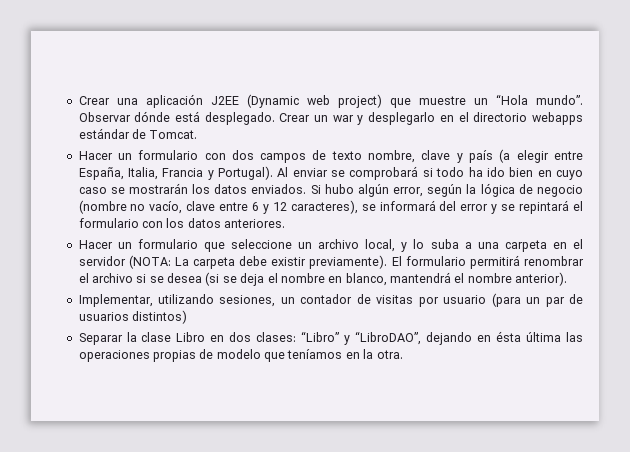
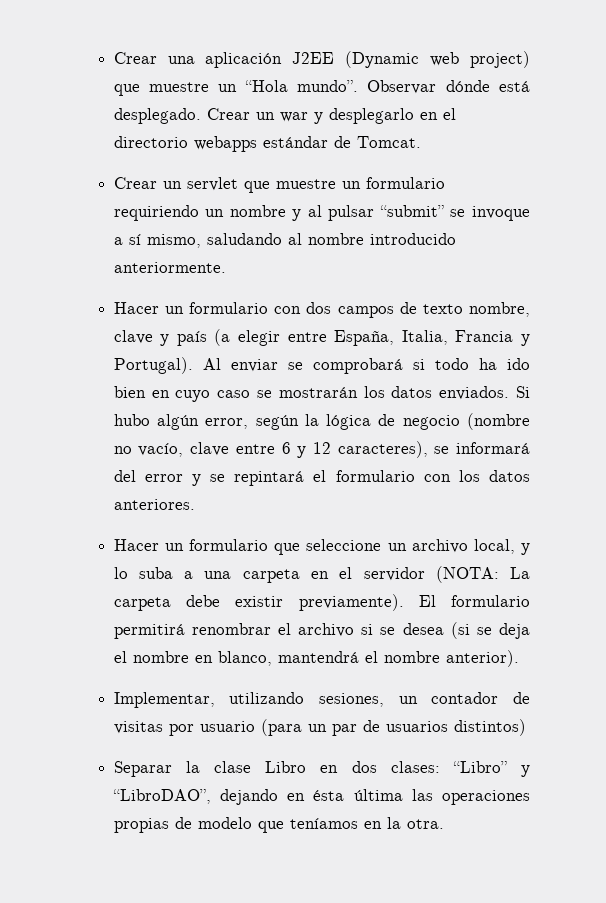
+ Crear un servlet que muestre un formulario requiriendo un nombre y al pulsar “submit” se invoque a sí mismo, saludando al nombre introducido anteriormente.

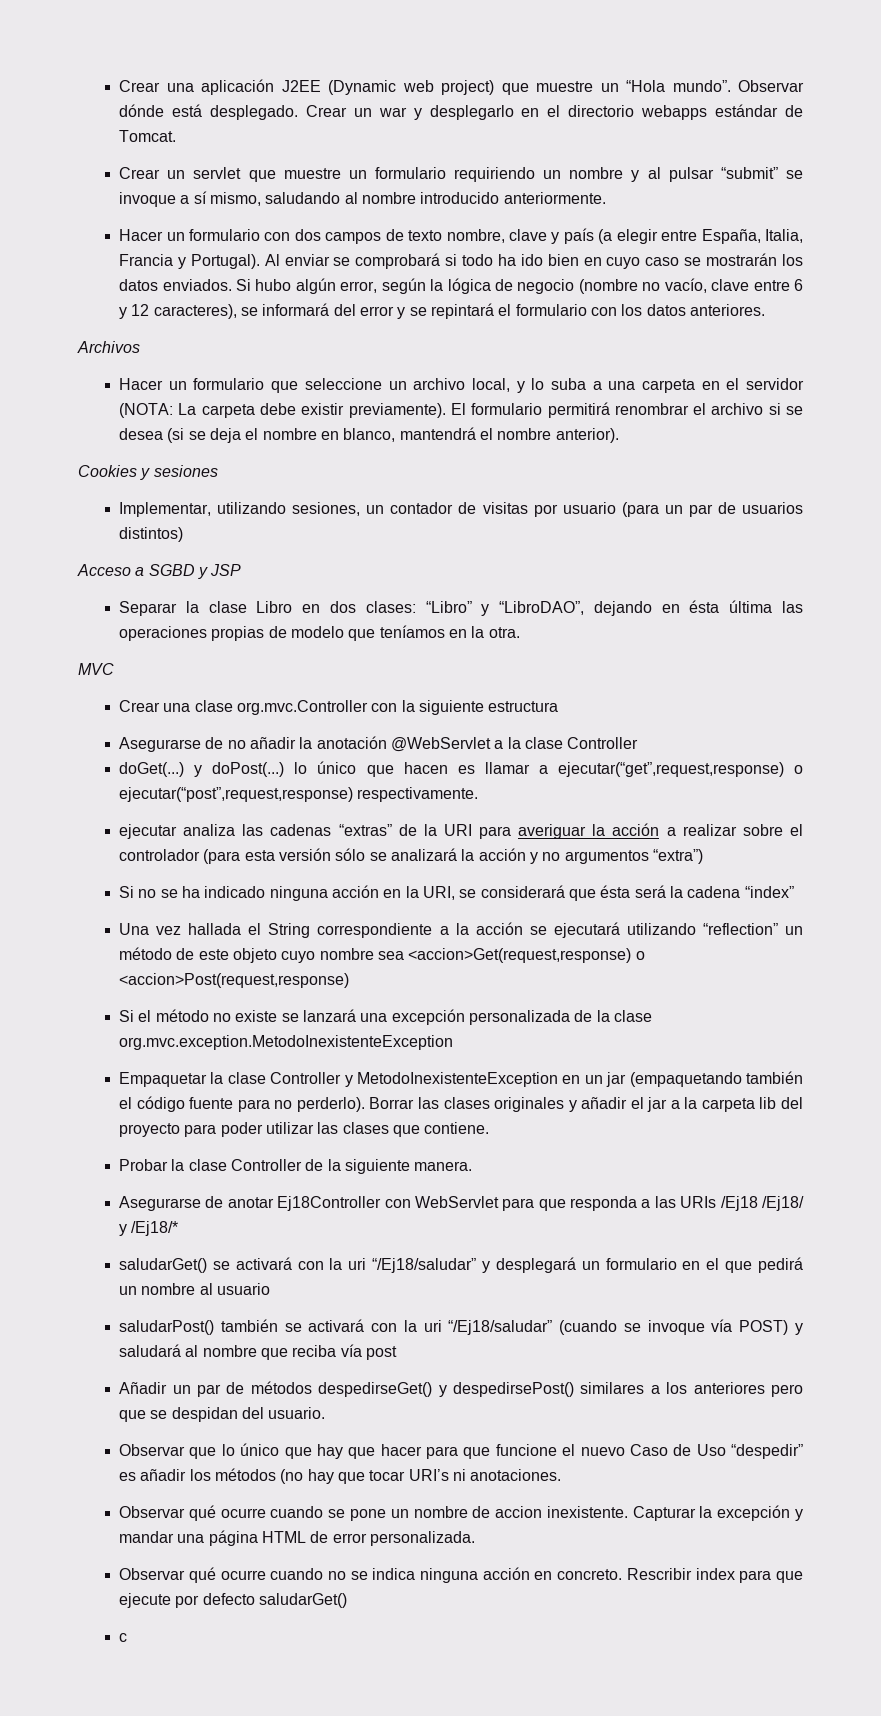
+ Archivos
+ Cookies y sesiones
+ Acceso a SGBD y JSP
+ MVC
+ Crear una clase org.mvc.Controller con la siguiente estructura
+ Asegurarse de no añadir la anotación @WebServlet a la clase Controller
+ doGet(...) y doPost(...) lo único que hacen es llamar a ejecutar(“get”,request,response) o ejecutar(“post”,request,response) respectivamente.
+ ejecutar analiza las cadenas “extras” de la URI para averiguar la acción a realizar sobre el controlador (para esta versión sólo se analizará la acción y no argumentos “extra”)
+ Si no se ha indicado ninguna acción en la URI, se considerará que ésta será la cadena “index”
+ Una vez hallada el String correspondiente a la acción se ejecutará utilizando “reflection” un método de este objeto cuyo nombre sea <accion>Get(request,response) o <accion>Post(request,response)
+ Si el método no existe se lanzará una excepción personalizada de la clase org.mvc.exception.MetodoInexistenteException
+ Empaquetar la clase Controller y MetodoInexistenteException en un jar (empaquetando también el código fuente para no perderlo). Borrar las clases originales y añadir el jar a la carpeta lib del proyecto para poder utilizar las clases que contiene.
+ Probar la clase Controller de la siguiente manera.
+ Asegurarse de anotar Ej18Controller con WebServlet para que responda a las URIs /Ej18 /Ej18/ y /Ej18/*
+ saludarGet() se activará con la uri “/Ej18/saludar” y desplegará un formulario en el que pedirá un nombre al usuario
+ saludarPost() también se activará con la uri “/Ej18/saludar” (cuando se invoque vía POST) y saludará al nombre que reciba vía post
+ Añadir un par de métodos despedirseGet() y despedirsePost() similares a los anteriores pero que se despidan del usuario.
+ Observar que lo único que hay que hacer para que funcione el nuevo Caso de Uso “despedir” es añadir los métodos (no hay que tocar URI’s ni anotaciones.
+ Observar qué ocurre cuando se pone un nombre de accion inexistente. Capturar la excepción y mandar una página HTML de error personalizada.
+ Observar qué ocurre cuando no se indica ninguna acción en concreto. Rescribir index para que ejecute por defecto saludarGet()
+ c

